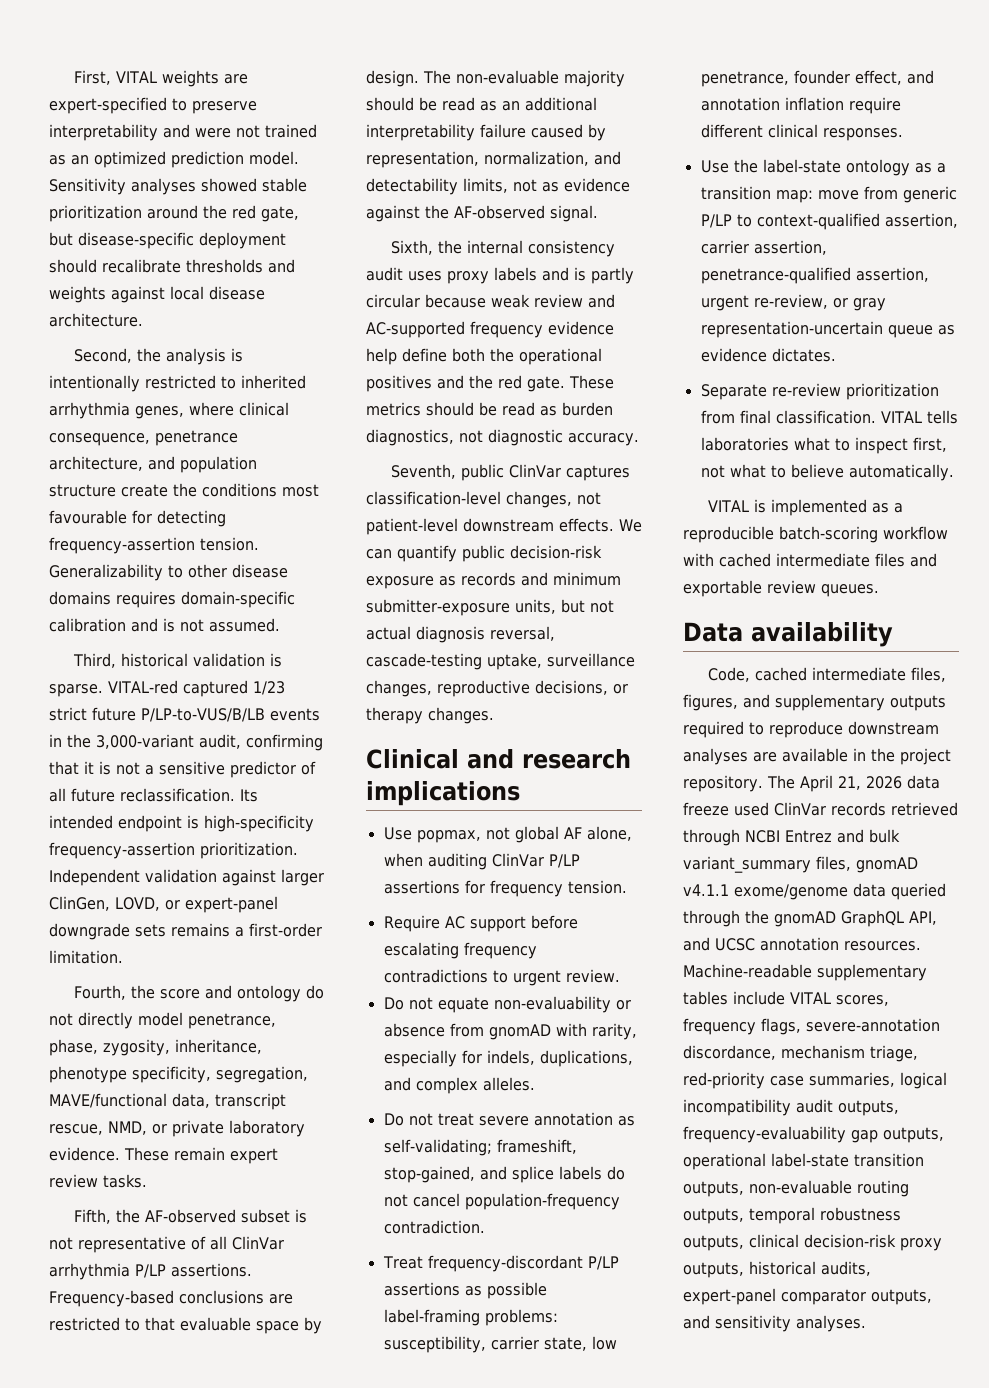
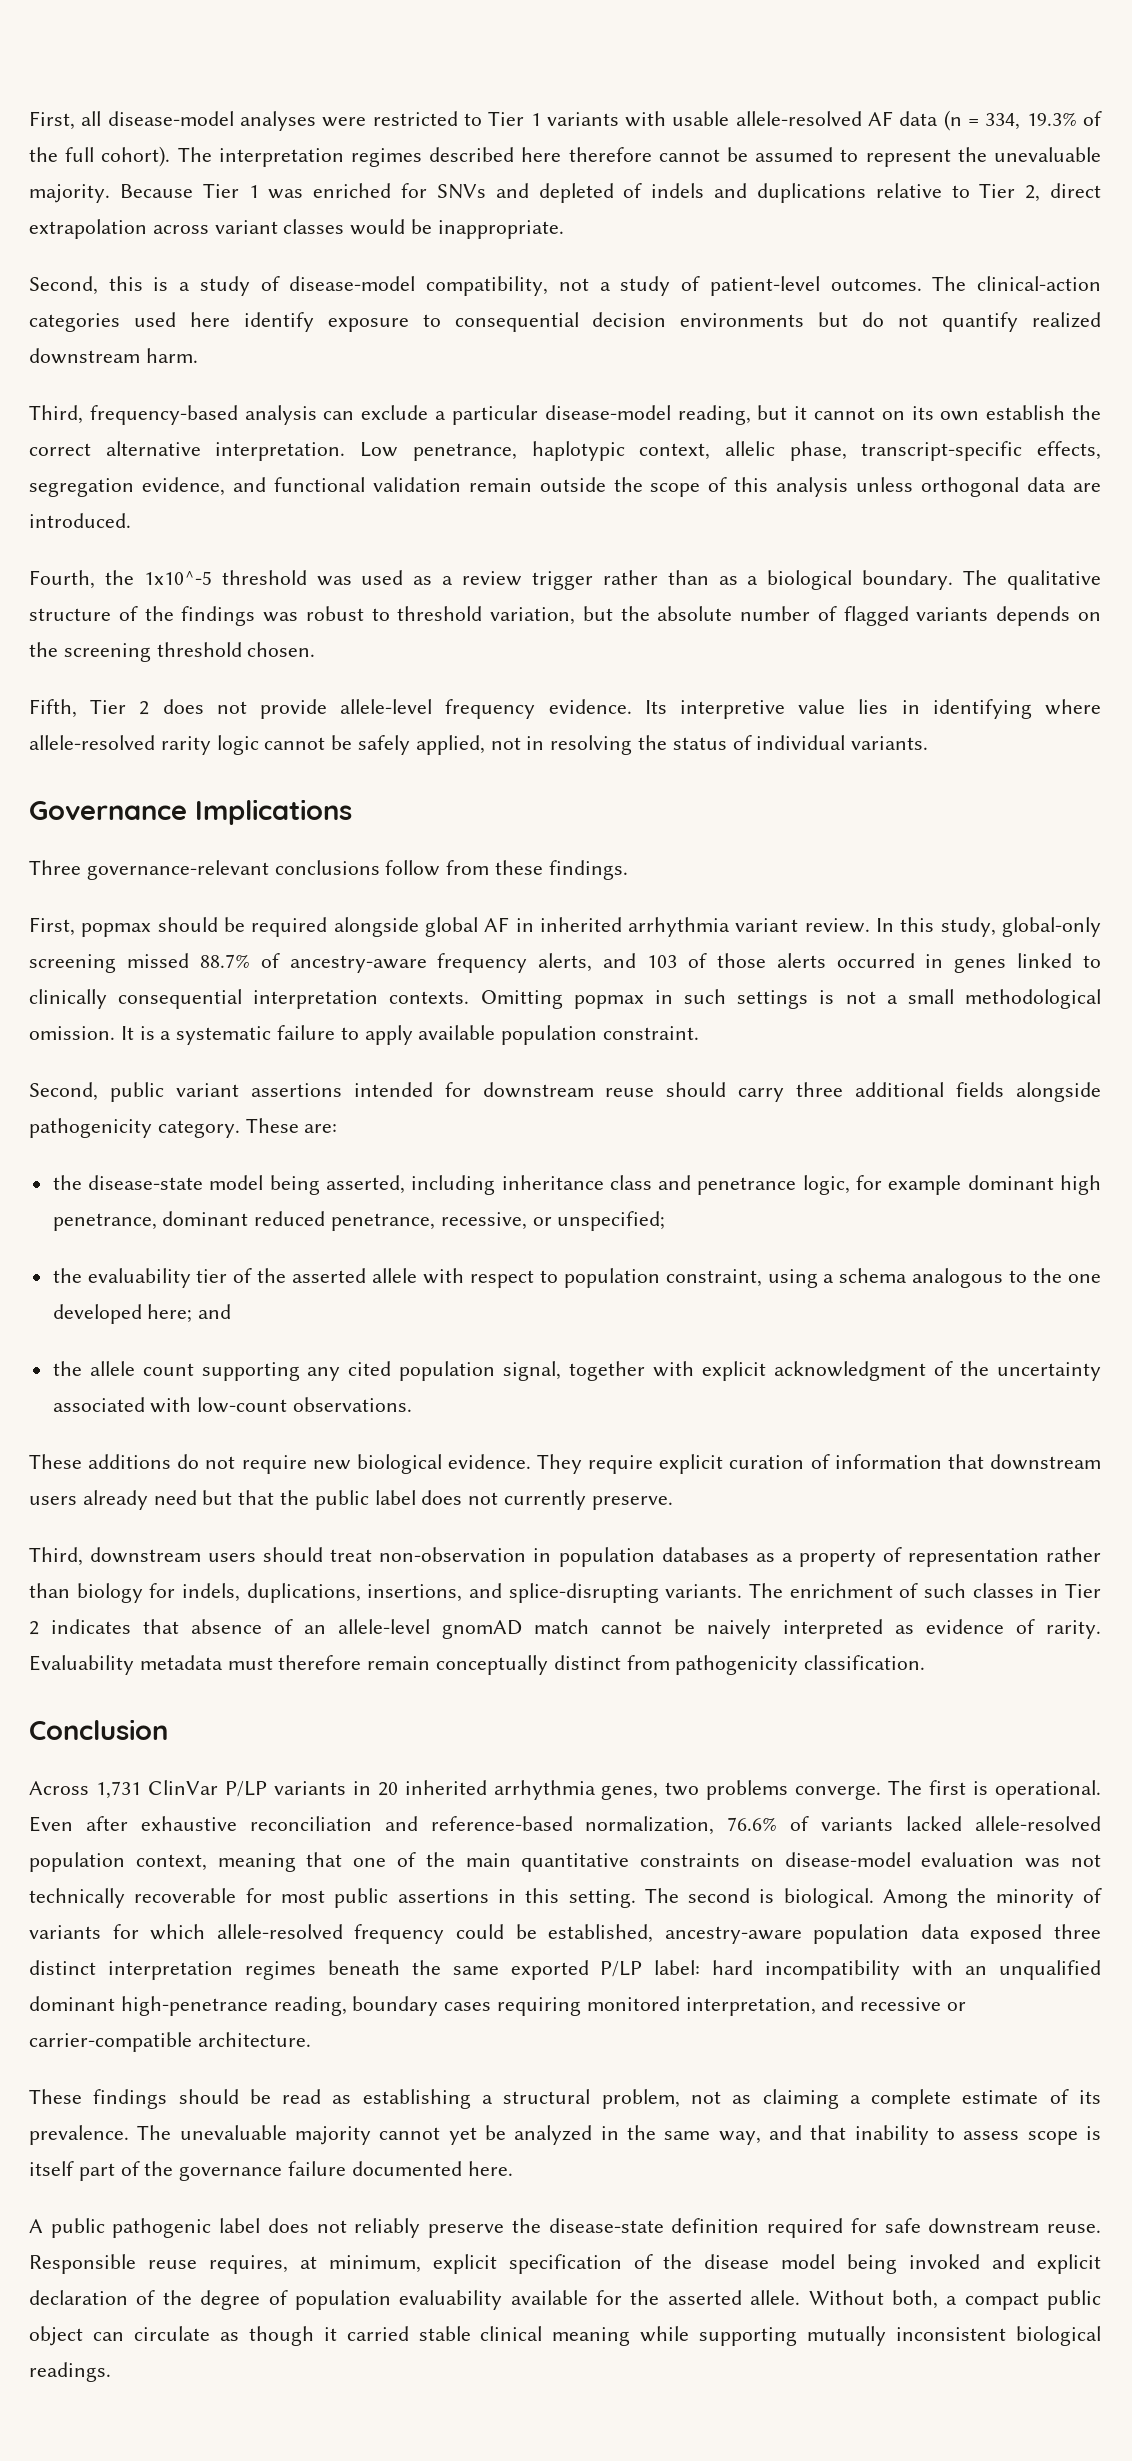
- First, VITAL weights are expert-specified to preserve interpretability and were not trained as an optimized prediction model. Sensitivity analyses showed stable prioritization around the red gate, but disease-specific deployment should recalibrate thresholds and weights against local disease architecture.
- Second, the analysis is intentionally restricted to inherited arrhythmia genes, where clinical consequence, penetrance architecture, and population structure create the conditions most favourable for detecting frequency-assertion tension. Generalizability to other disease domains requires domain-specific calibration and is not assumed.
- Third, historical validation is sparse. VITAL-red captured 1/23 strict future P/LP-to-VUS/B/LB events in the 3,000-variant audit, confirming that it is not a sensitive predictor of all future reclassification. Its intended endpoint is high-specificity frequency-assertion prioritization. Independent validation against larger ClinGen, LOVD, or expert-panel downgrade sets remains a first-order limitation.
- Fourth, the score and ontology do not directly model penetrance, phase, zygosity, inheritance, phenotype specificity, segregation, MAVE/functional data, transcript rescue, NMD, or private laboratory evidence. These remain expert review tasks.
- Fifth, the AF-observed subset is not representative of all ClinVar arrhythmia P/LP assertions. Frequency-based conclusions are restricted to that evaluable space by design. The non-evaluable majority should be read as an additional interpretability failure caused by representation, normalization, and detectability limits, not as evidence against the AF-observed signal.
- Sixth, the internal consistency audit uses proxy labels and is partly circular because weak review and AC-supported frequency evidence help define both the operational positives and the red gate. These metrics should be read as burden diagnostics, not diagnostic accuracy.
- Seventh, public ClinVar captures classification-level changes, not patient-level downstream effects. We can quantify public decision-risk exposure as records and minimum submitter-exposure units, but not actual diagnosis reversal, cascade-testing uptake, surveillance changes, reproductive decisions, or therapy changes.
- Clinical and research implications
- Use popmax, not global AF alone, when auditing ClinVar P/LP assertions for frequency tension.
- Require AC support before escalating frequency contradictions to urgent review.
- Do not equate non-evaluability or absence from gnomAD with rarity, especially for indels, duplications, and complex alleles.
- Do not treat severe annotation as self-validating; frameshift, stop-gained, and splice labels do not cancel population-frequency contradiction.
- Treat frequency-discordant P/LP assertions as possible label-framing problems: susceptibility, carrier state, low penetrance, founder effect, and annotation inflation require different clinical responses.
- Use the label-state ontology as a transition map: move from generic P/LP to context-qualified assertion, carrier assertion, penetrance-qualified assertion, urgent re-review, or gray representation-uncertain queue as evidence dictates.
- Separate re-review prioritization from final classification. VITAL tells laboratories what to inspect first, not what to believe automatically.
- VITAL is implemented as a reproducible batch-scoring workflow with cached intermediate files and exportable review queues.
- Data availability
- Code, cached intermediate files, figures, and supplementary outputs required to reproduce downstream analyses are available in the project repository. The April 21, 2026 data freeze used ClinVar records retrieved through NCBI Entrez and bulk variant_summary files, gnomAD v4.1.1 exome/genome data queried through the gnomAD GraphQL API, and UCSC annotation resources. Machine-readable supplementary tables include VITAL scores, frequency flags, severe-annotation discordance, mechanism triage, red-priority case summaries, logical incompatibility audit outputs, frequency-evaluability gap outputs, operational label-state transition outputs, non-evaluable routing outputs, temporal robustness outputs, clinical decision-risk proxy outputs, historical audits, expert-panel comparator outputs, and sensitivity analyses.
+ First, all disease-model analyses were restricted to Tier 1 variants with usable allele-resolved AF data (n = 334, 19.3% of the full cohort). The interpretation regimes described here therefore cannot be assumed to represent the unevaluable majority. Because Tier 1 was enriched for SNVs and depleted of indels and duplications relative to Tier 2, direct extrapolation across variant classes would be inappropriate.
+ Second, this is a study of disease-model compatibility, not a study of patient-level outcomes. The clinical-action categories used here identify exposure to consequential decision environments but do not quantify realized downstream harm.
+ Third, frequency-based analysis can exclude a particular disease-model reading, but it cannot on its own establish the correct alternative interpretation. Low penetrance, haplotypic context, allelic phase, transcript-specific effects, segregation evidence, and functional validation remain outside the scope of this analysis unless orthogonal data are introduced.
+ Fourth, the 1x10^-5 threshold was used as a review trigger rather than as a biological boundary. The qualitative structure of the findings was robust to threshold variation, but the absolute number of flagged variants depends on the screening threshold chosen.
+ Fifth, Tier 2 does not provide allele-level frequency evidence. Its interpretive value lies in identifying where allele-resolved rarity logic cannot be safely applied, not in resolving the status of individual variants.
+ Governance Implications
+ Three governance-relevant conclusions follow from these findings.
+ First, popmax should be required alongside global AF in inherited arrhythmia variant review. In this study, global-only screening missed 88.7% of ancestry-aware frequency alerts, and 103 of those alerts occurred in genes linked to clinically consequential interpretation contexts. Omitting popmax in such settings is not a small methodological omission. It is a systematic failure to apply available population constraint.
+ Second, public variant assertions intended for downstream reuse should carry three additional fields alongside pathogenicity category. These are:
+ the disease-state model being asserted, including inheritance class and penetrance logic, for example dominant high penetrance, dominant reduced penetrance, recessive, or unspecified;
+ the evaluability tier of the asserted allele with respect to population constraint, using a schema analogous to the one developed here; and
+ the allele count supporting any cited population signal, together with explicit acknowledgment of the uncertainty associated with low-count observations.
+ These additions do not require new biological evidence. They require explicit curation of information that downstream users already need but that the public label does not currently preserve.
+ Third, downstream users should treat non-observation in population databases as a property of representation rather than biology for indels, duplications, insertions, and splice-disrupting variants. The enrichment of such classes in Tier 2 indicates that absence of an allele-level gnomAD match cannot be naively interpreted as evidence of rarity. Evaluability metadata must therefore remain conceptually distinct from pathogenicity classification.
+ Conclusion
+ Across 1,731 ClinVar P/LP variants in 20 inherited arrhythmia genes, two problems converge. The first is operational. Even after exhaustive reconciliation and reference-based normalization, 76.6% of variants lacked allele-resolved population context, meaning that one of the main quantitative constraints on disease-model evaluation was not technically recoverable for most public assertions in this setting. The second is biological. Among the minority of variants for which allele-resolved frequency could be established, ancestry-aware population data exposed three distinct interpretation regimes beneath the same exported P/LP label: hard incompatibility with an unqualified dominant high-penetrance reading, boundary cases requiring monitored interpretation, and recessive or carrier-compatible architecture.
+ These findings should be read as establishing a structural problem, not as claiming a complete estimate of its prevalence. The unevaluable majority cannot yet be analyzed in the same way, and that inability to assess scope is itself part of the governance failure documented here.
+ A public pathogenic label does not reliably preserve the disease-state definition required for safe downstream reuse. Responsible reuse requires, at minimum, explicit specification of the disease model being invoked and explicit declaration of the degree of population evaluability available for the asserted allele. Without both, a compact public object can circulate as though it carried stable clinical meaning while supporting mutually inconsistent biological readings.

